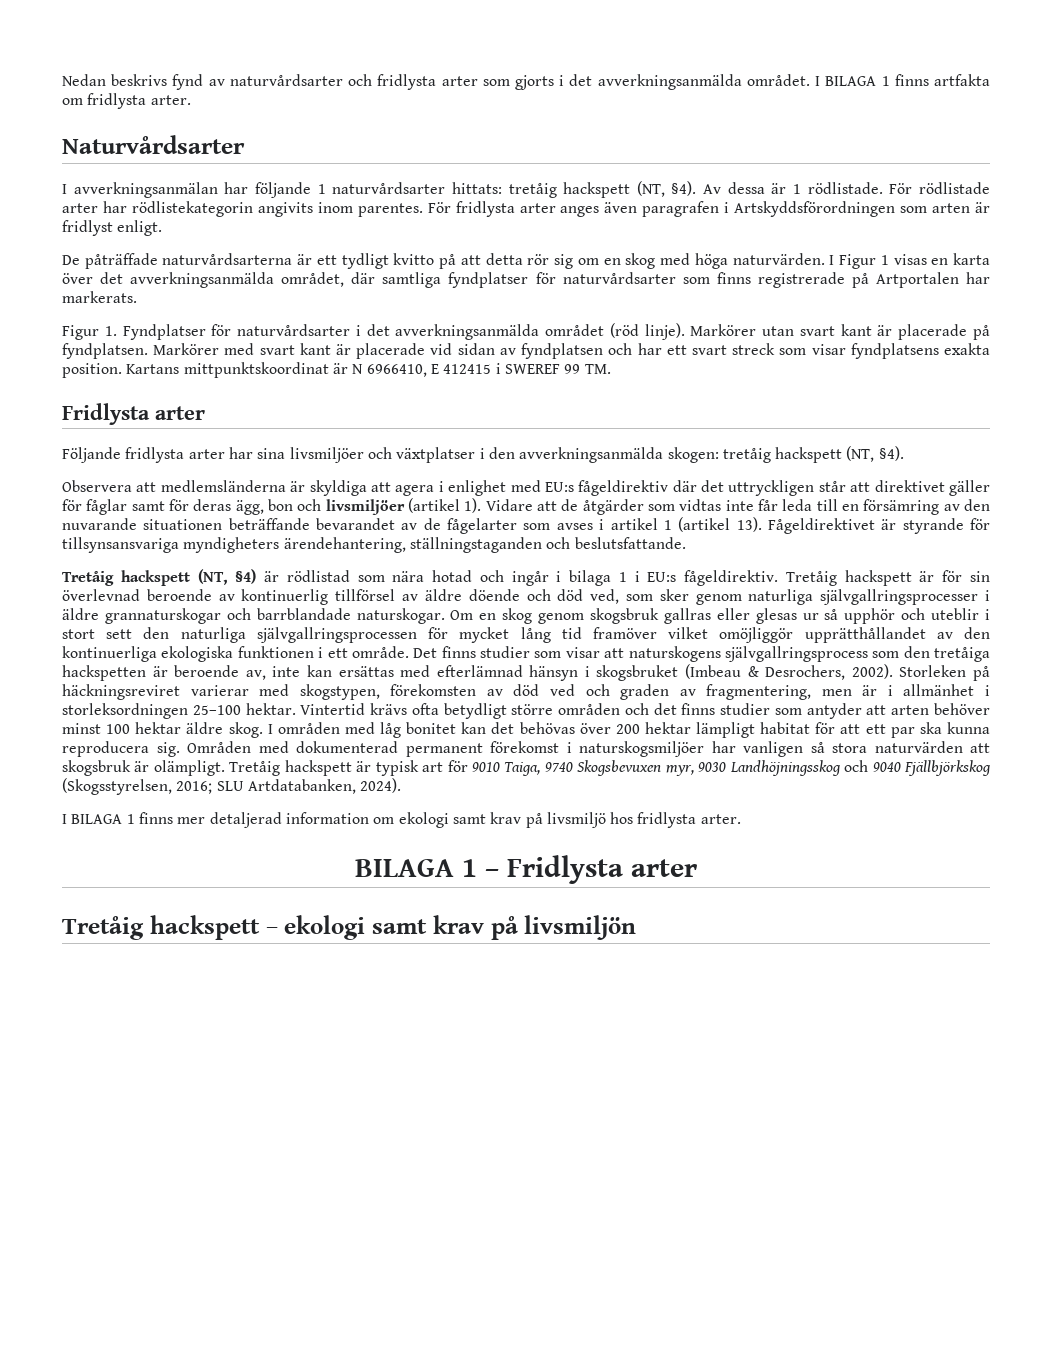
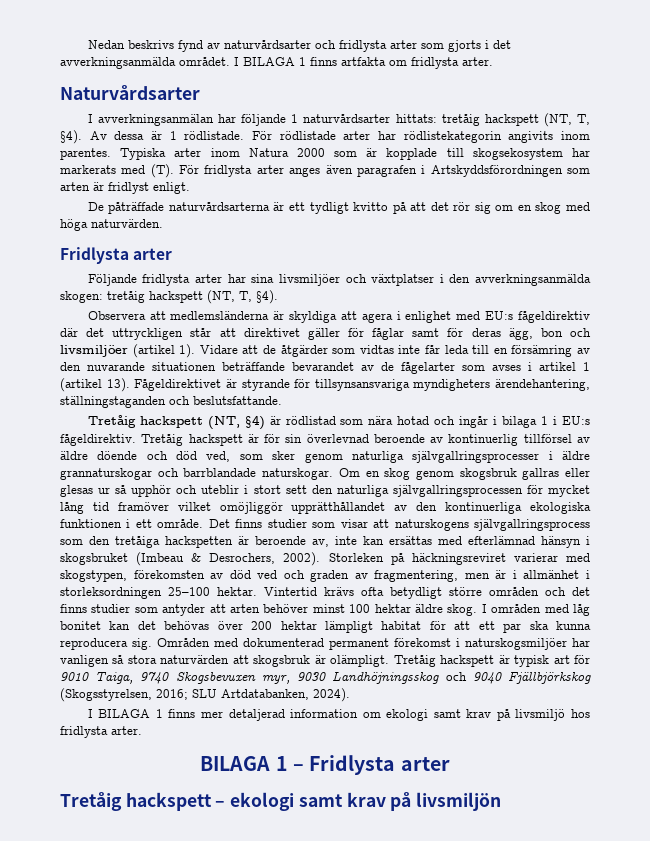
- I avverkningsanmälan har följande 1 naturvårdsarter hittats: tretåig hackspett (NT, §4).
+ I avverkningsanmälan har följande 1 naturvårdsarter hittats: tretåig hackspett (NT, T, §4).
- För fridlysta arter anges även paragrafen i Artskyddsförordningen som arten är fridlyst enligt.
+ Typiska arter inom Natura 2000 som är kopplade till skogsekosystem har markerats med (T). För fridlysta arter anges även paragrafen i Artskyddsförordningen som arten är fridlyst enligt.
- De påträffade naturvårdsarterna är ett tydligt kvitto på att detta rör sig om en skog med höga naturvärden. I Figur 1 visas en karta över det avverkningsanmälda området, där samtliga fyndplatser för naturvårdsarter som finns registrerade på Artportalen har markerats.
- Figur 1. Fyndplatser för naturvårdsarter i det avverkningsanmälda området (röd linje). Markörer utan svart kant är placerade på fyndplatsen. Markörer med svart kant är placerade vid sidan av fyndplatsen och har ett svart streck som visar fyndplatsens exakta position. Kartans mittpunktskoordinat är N 6966410, E 412415 i SWEREF 99 TM.
+ De påträffade naturvårdsarterna är ett tydligt kvitto på att det rör sig om en skog med höga naturvärden.
- Följande fridlysta arter har sina livsmiljöer och växtplatser i den avverkningsanmälda skogen: tretåig hackspett (NT, §4).
+ Följande fridlysta arter har sina livsmiljöer och växtplatser i den avverkningsanmälda skogen: tretåig hackspett (NT, T, §4).

